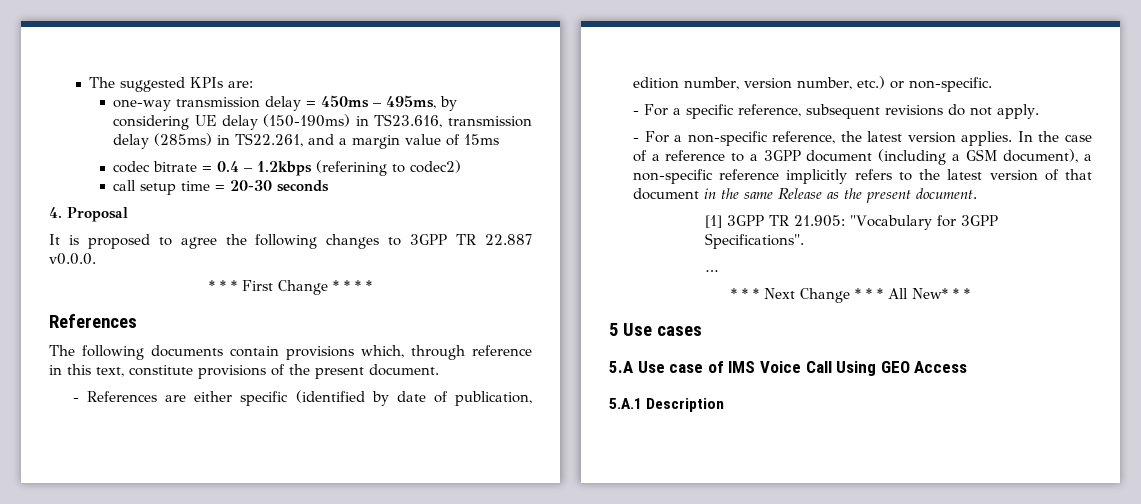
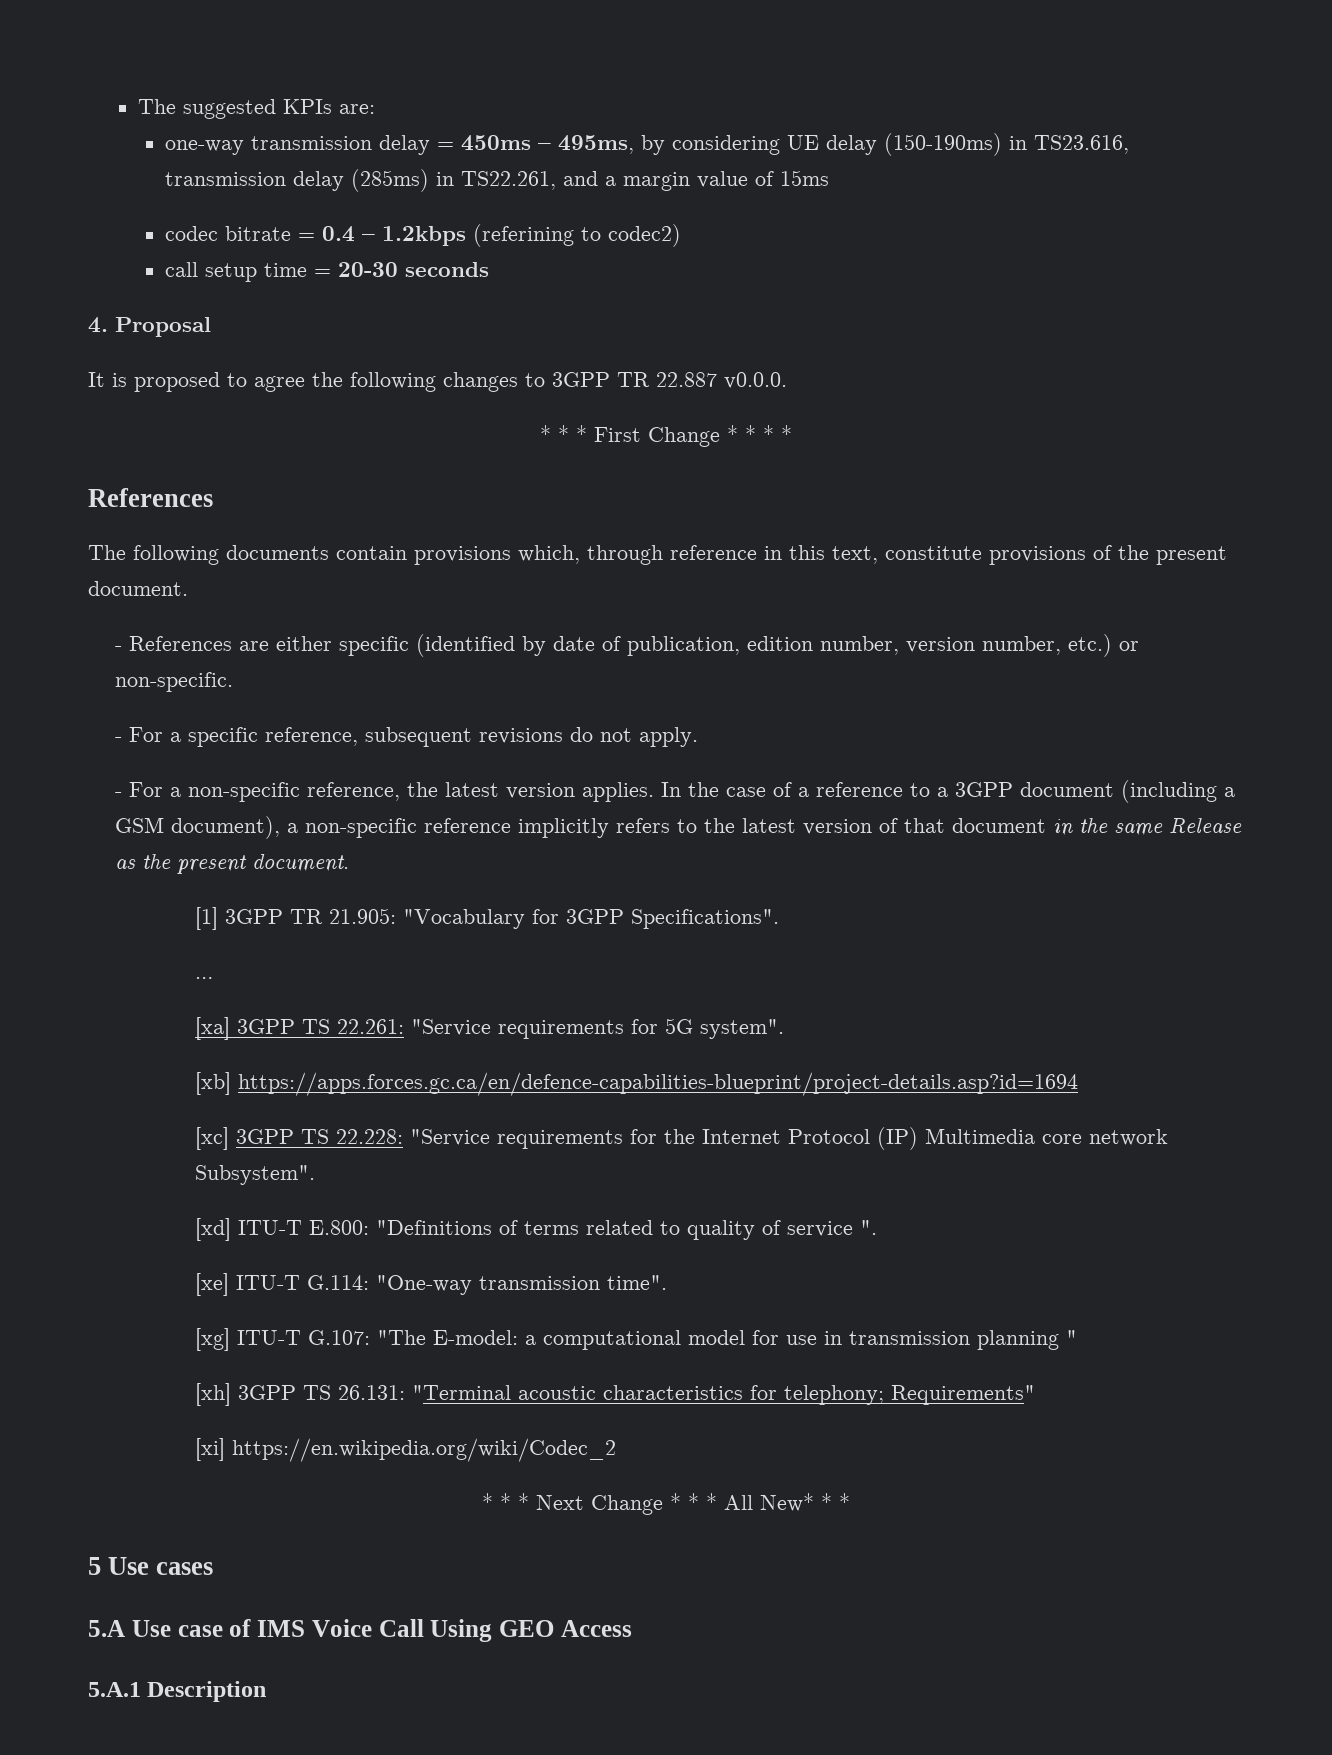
+ [xa] 3GPP TS 22.261: "Service requirements for 5G system".
+ [xb] https://apps.forces.gc.ca/en/defence-capabilities-blueprint/project-details.asp?id=1694
+ [xc] 3GPP TS 22.228: "Service requirements for the Internet Protocol (IP) Multimedia core network Subsystem".
+ [xd] ITU-T E.800: "Definitions of terms related to quality of service ".
+ [xe] ITU-T G.114: "One-way transmission time".
+ [xg] ITU-T G.107: "The E-model: a computational model for use in transmission planning "
+ [xh] 3GPP TS 26.131: "Terminal acoustic characteristics for telephony; Requirements"
+ [xi] https://en.wikipedia.org/wiki/Codec_2

